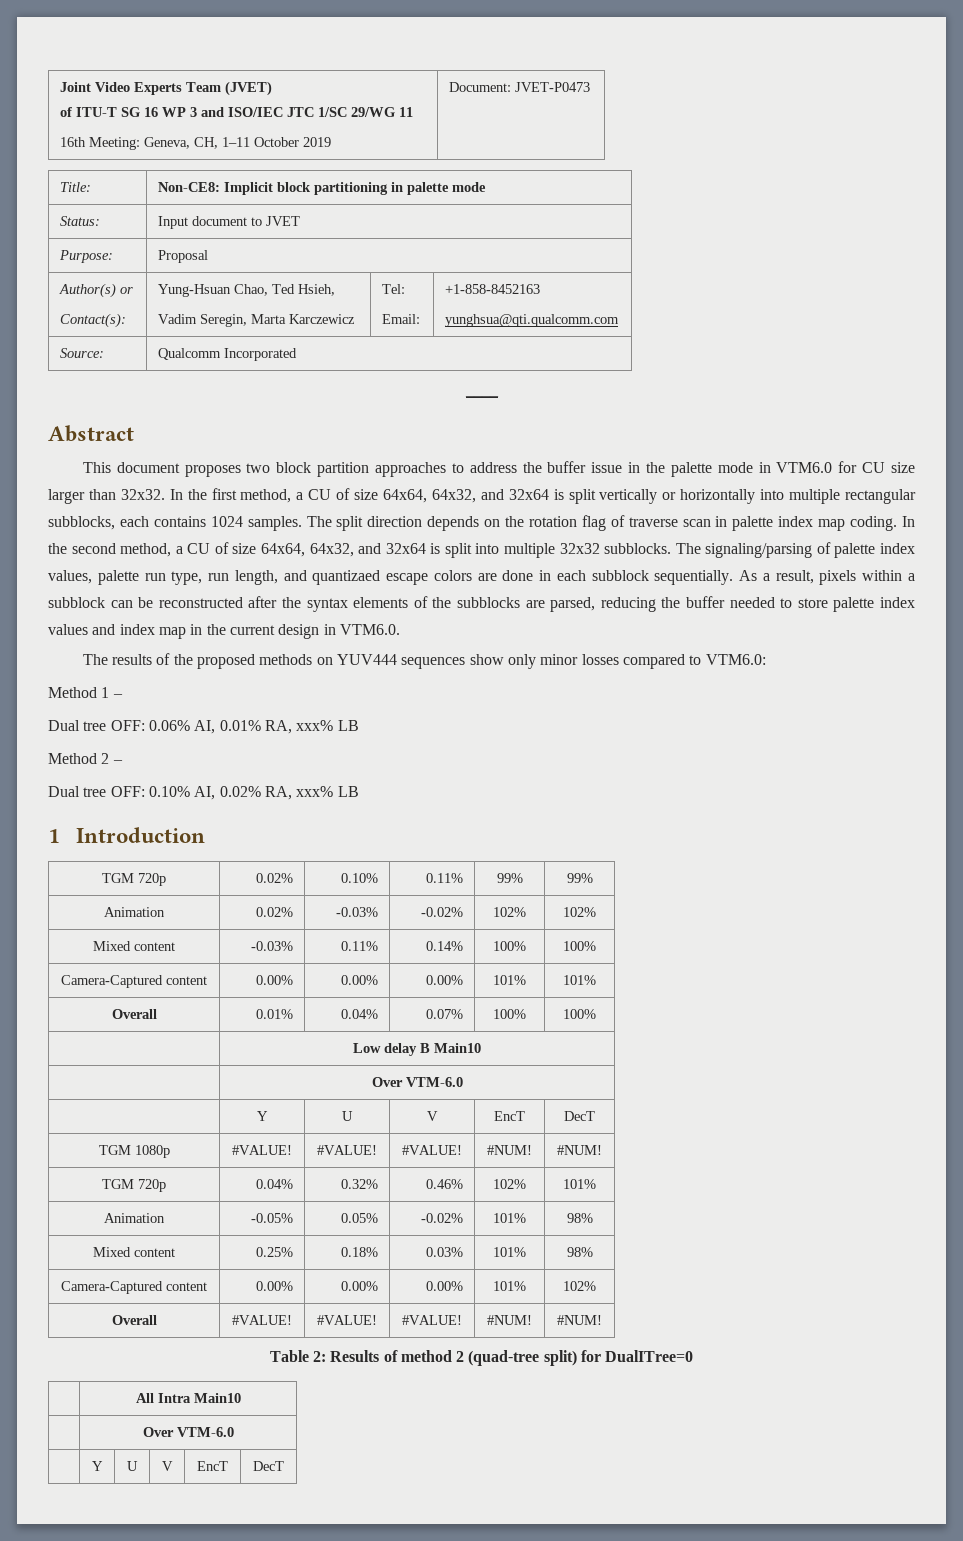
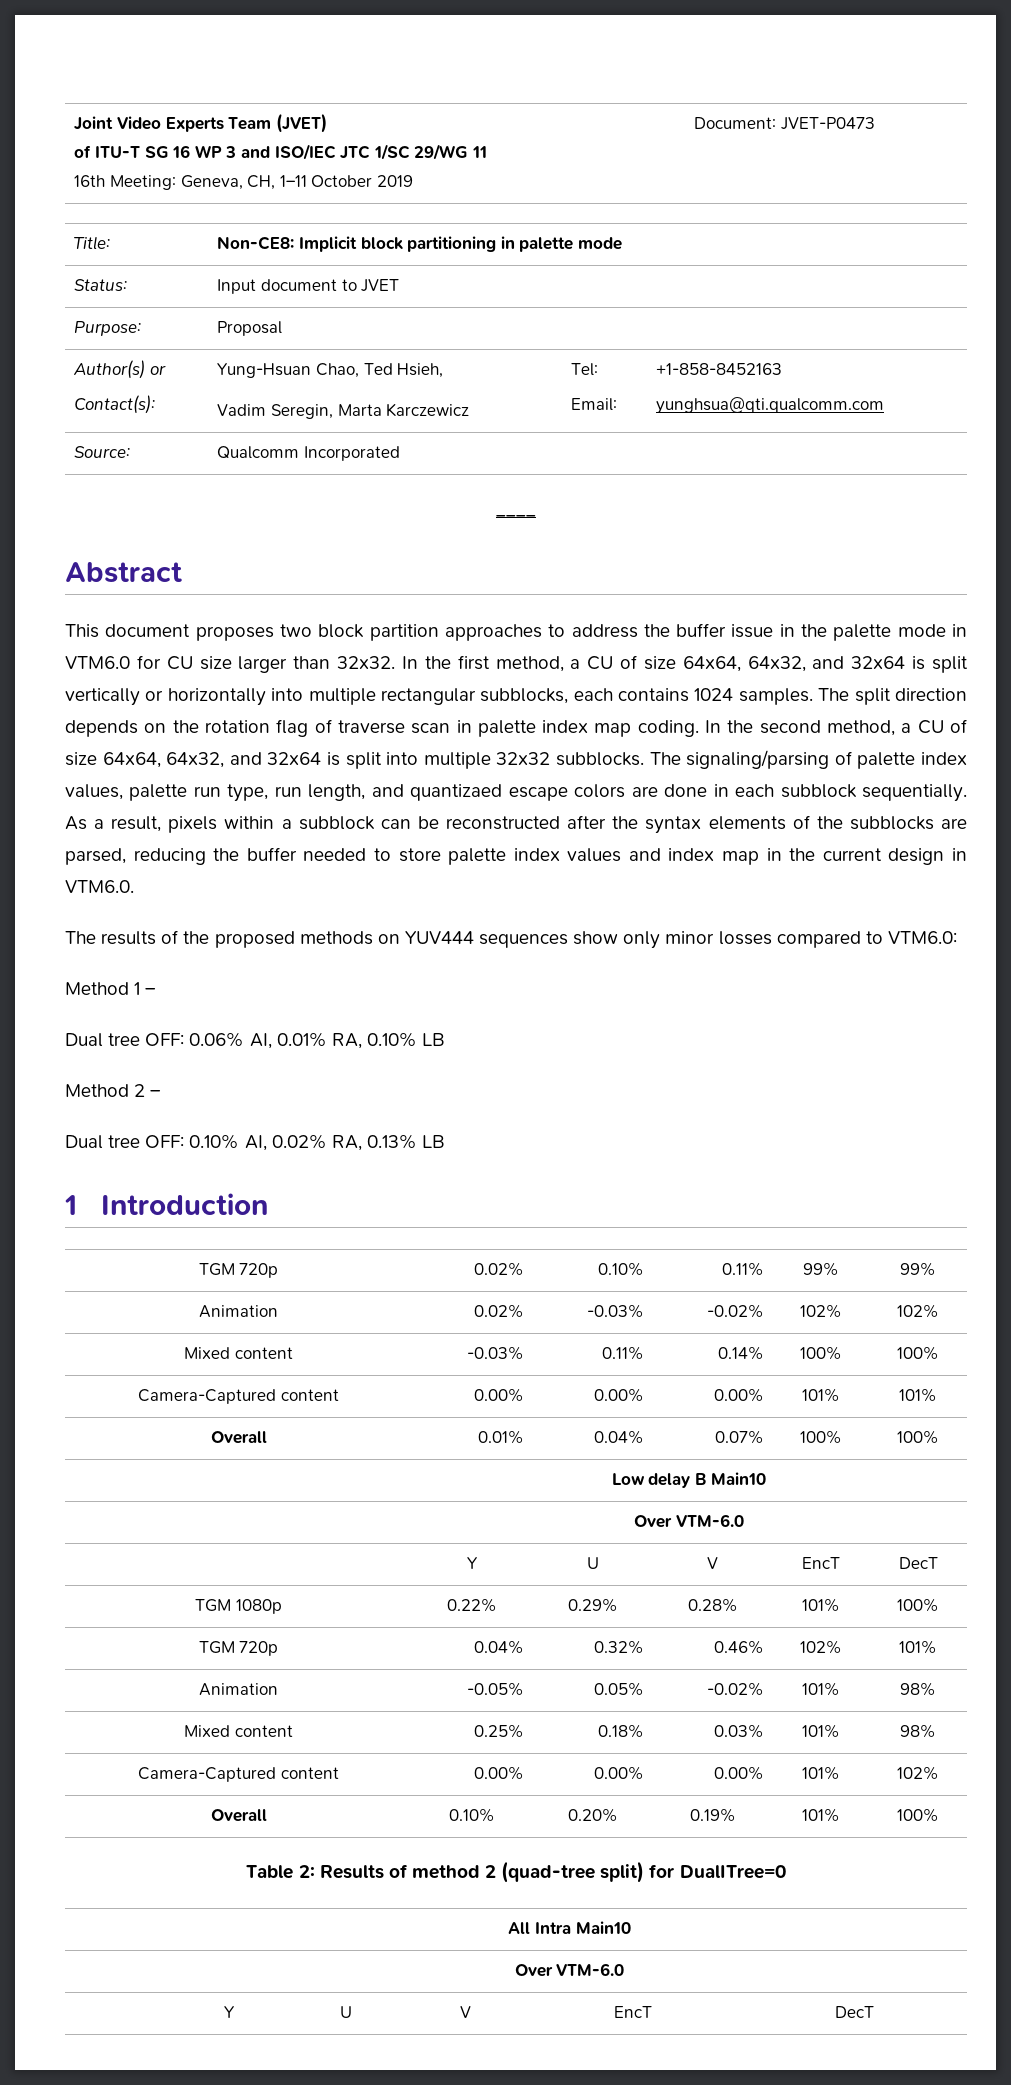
- Dual tree OFF: 0.06% AI, 0.01% RA, xxx% LB
+ Dual tree OFF: 0.06% AI, 0.01% RA, 0.10% LB
- Dual tree OFF: 0.10% AI, 0.02% RA, xxx% LB
+ Dual tree OFF: 0.10% AI, 0.02% RA, 0.13% LB
- TGM 1080p | #VALUE! | #VALUE! | #VALUE! | #NUM! | #NUM!
+ TGM 1080p | 0.22% | 0.29% | 0.28% | 101% | 100%
- Overall | #VALUE! | #VALUE! | #VALUE! | #NUM! | #NUM!
+ Overall | 0.10% | 0.20% | 0.19% | 101% | 100%

